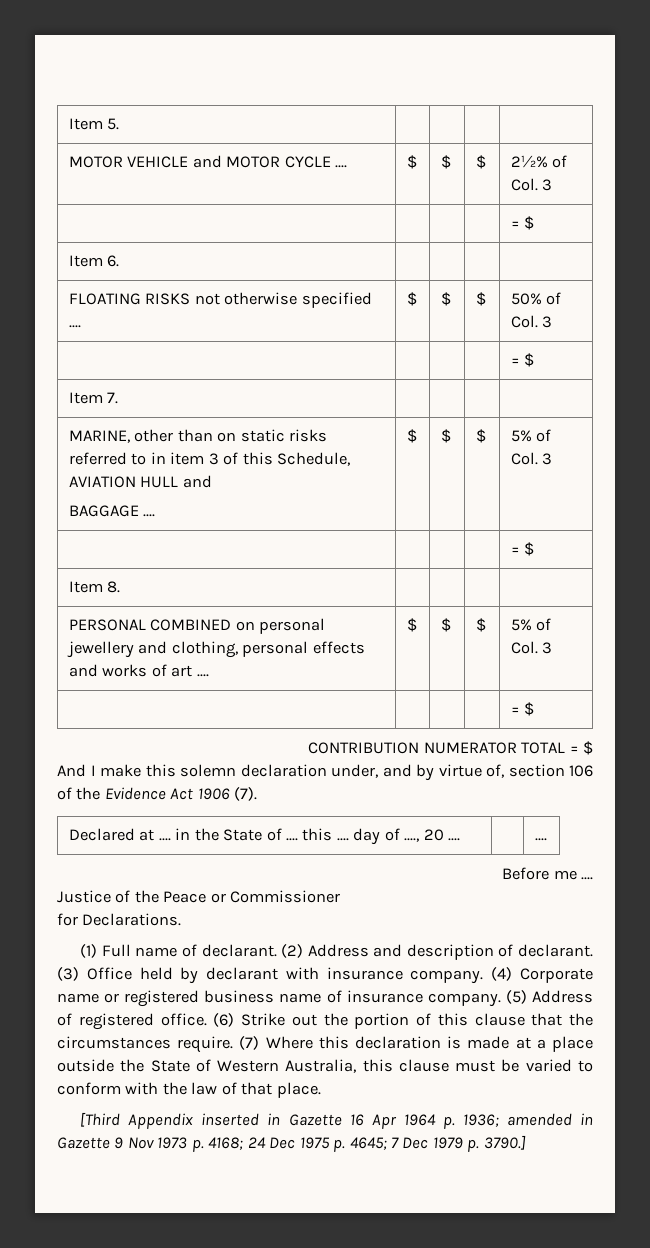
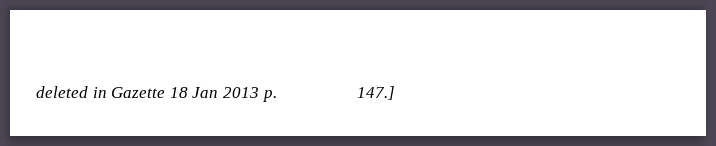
- Item 5. | | | |
- MOTOR VEHICLE and MOTOR CYCLE .... | $ | $ | $ | 2½% of Col. 3
- | | | | = $
- Item 6. | | | |
- FLOATING RISKS not otherwise specified .... | $ | $ | $ | 50% of Col. 3
- | | | | = $
- Item 7. | | | |
- MARINE, other than on static risks referred to in item 3 of this Schedule, AVIATION HULL and
- BAGGAGE .... | $ | $ | $ | 5% of Col. 3
- | | | | = $
- Item 8. | | | |
- PERSONAL COMBINED on personal jewellery and clothing, personal effects and works of art .... | $ | $ | $ | 5% of Col. 3
- | | | | = $
- CONTRIBUTION NUMERATOR TOTAL = $
- And I make this solemn declaration under, and by virtue of, section 106 of the Evidence Act 1906 (7).
- Declared at .... in the State of .... this .... day of ...., 20 .... | | ....
- Before me ....
- Justice of the Peace or Commissioner
- for Declarations.
- (1) Full name of declarant. (2) Address and description of declarant. (3) Office held by declarant with insurance company. (4) Corporate name or registered business name of insurance company. (5) Address of registered office. (6) Strike out the portion of this clause that the circumstances require. (7) Where this declaration is made at a place outside the State of Western Australia, this clause must be varied to conform with the law of that place.
- [Third Appendix inserted in Gazette 16 Apr 1964 p. 1936; amended in Gazette 9 Nov 1973 p. 4168; 24 Dec 1975 p. 4645; 7 Dec 1979 p. 3790.]
+ deleted in Gazette 18 Jan 2013 p. 147.]

